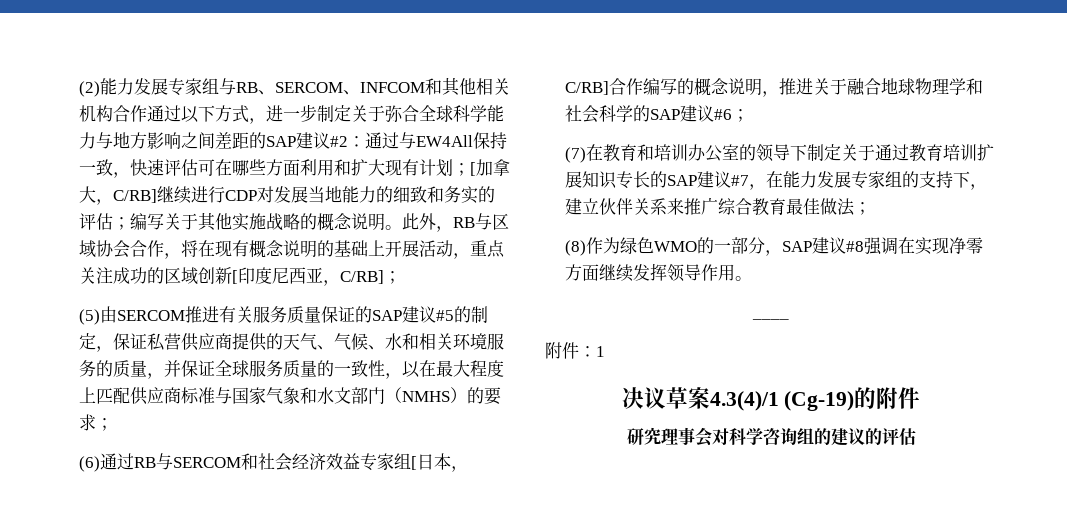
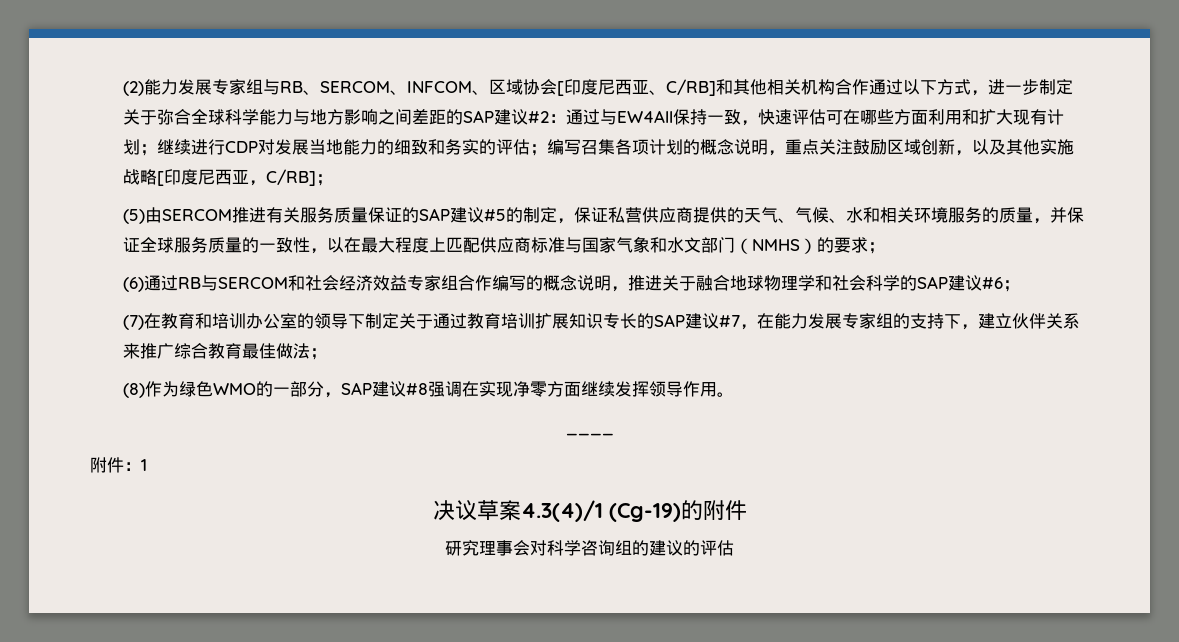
- (2)能力发展专家组与RB、SERCOM、INFCOM和其他相关机构合作通过以下方式，进一步制定关于弥合全球科学能力与地方影响之间差距的SAP建议#2：
+ (2)能力发展专家组与RB、SERCOM、INFCOM、区域协会[印度尼西亚、C/RB]和其他相关机构合作通过以下方式，进一步制定关于弥合全球科学能力与地方影响之间差距的SAP建议#2：
- [加拿大，C/RB]继续进行CDP对发展当地能力的细致和务实的评估；
+ 继续进行CDP对发展当地能力的细致和务实的评估；
- 编写关于其他实施战略的概念说明。此外，RB与区域协会合作，将在现有概念说明的基础上开展活动，重点关注成功的区域创新[印度尼西亚，C/RB]；
+ 编写召集各项计划的概念说明，重点关注鼓励区域创新，以及其他实施战略[印度尼西亚，C/RB]；
- (6)通过RB与SERCOM和社会经济效益专家组[日本，C/RB]合作编写的概念说明，推进关于融合地球物理学和社会科学的SAP建议#6；
+ (6)通过RB与SERCOM和社会经济效益专家组合作编写的概念说明，推进关于融合地球物理学和社会科学的SAP建议#6；

